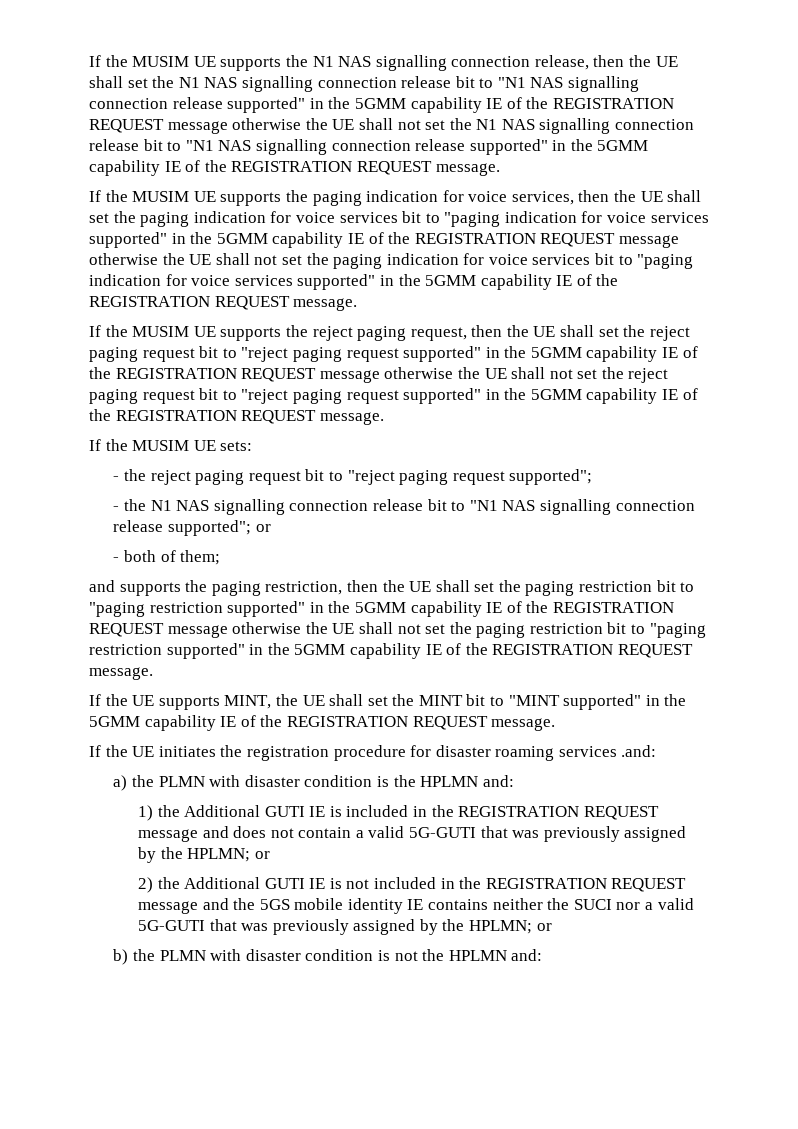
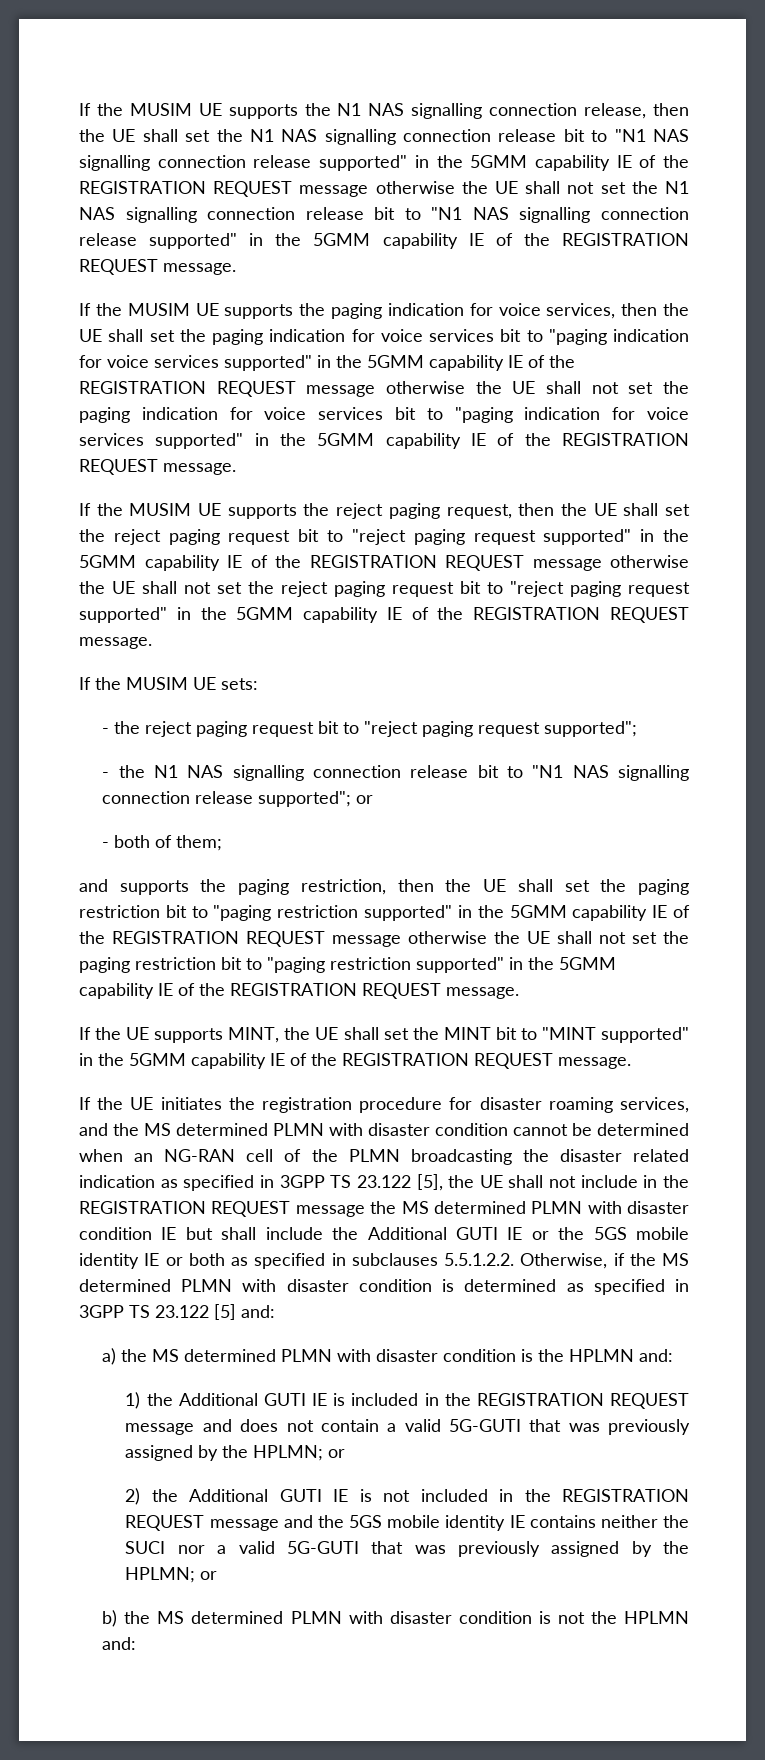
- If the UE initiates the registration procedure for disaster roaming services .and:
+ If the UE initiates the registration procedure for disaster roaming services, and the MS determined PLMN with disaster condition cannot be determined when an NG-RAN cell of the PLMN broadcasting the disaster related indication as specified in 3GPP TS 23.122 [5], the UE shall not include in the REGISTRATION REQUEST message the MS determined PLMN with disaster condition IE but shall include the Additional GUTI IE or the 5GS mobile identity IE or both as specified in subclauses 5.5.1.2.2. Otherwise, if the MS determined PLMN with disaster condition is determined as specified in 3GPP TS 23.122 [5] and:
- a) the PLMN with disaster condition is the HPLMN and:
+ a) the MS determined PLMN with disaster condition is the HPLMN and:
- b) the PLMN with disaster condition is not the HPLMN and:
+ b) the MS determined PLMN with disaster condition is not the HPLMN and:

